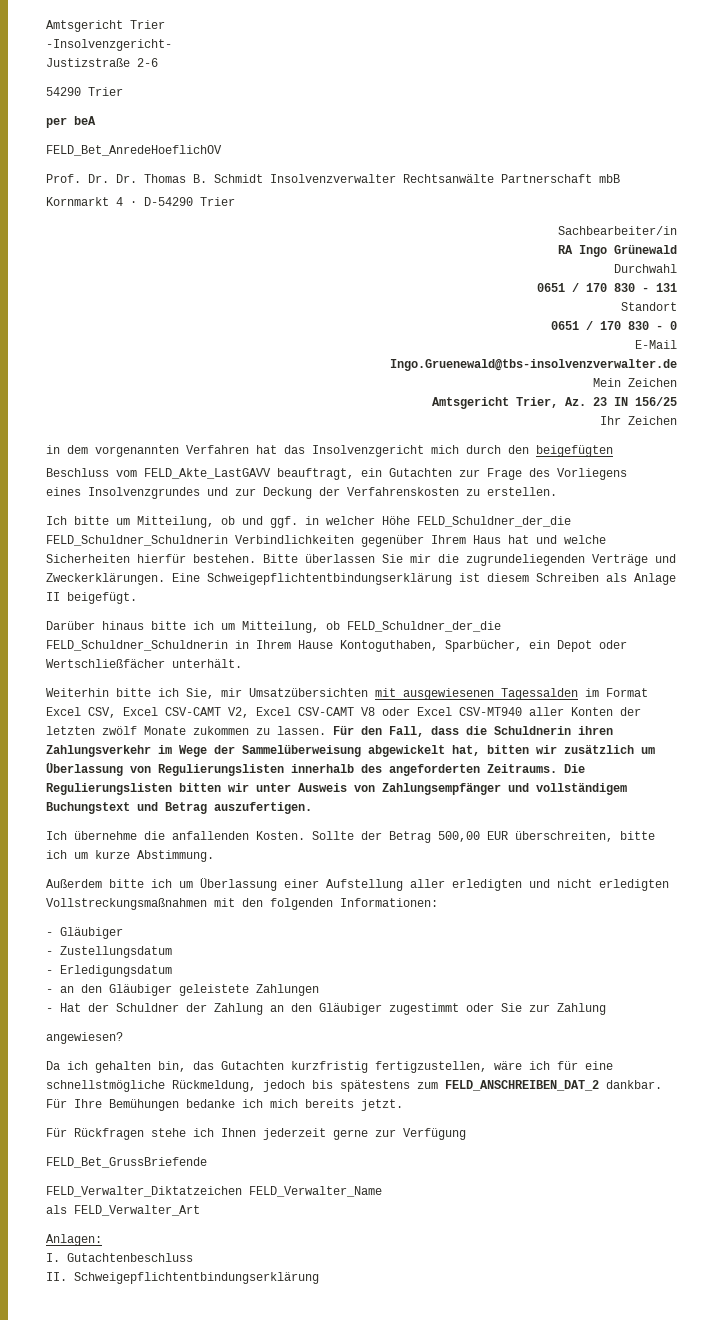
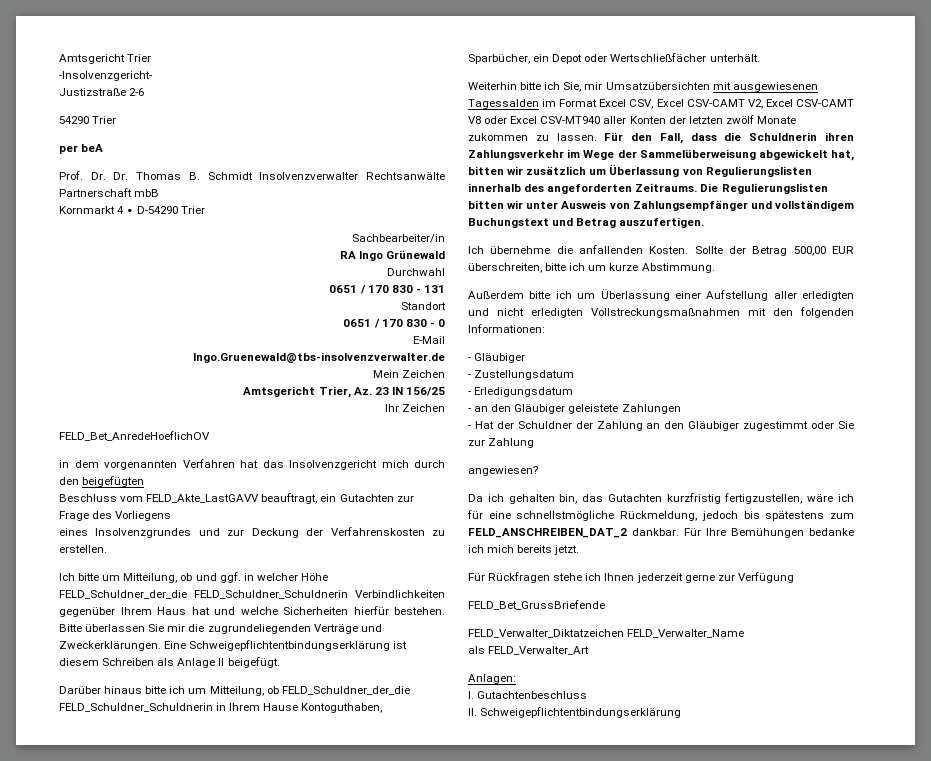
- FELD_Bet_AnredeHoeflichOV
+ FELD_Bet_AnredeHoeflichOV

